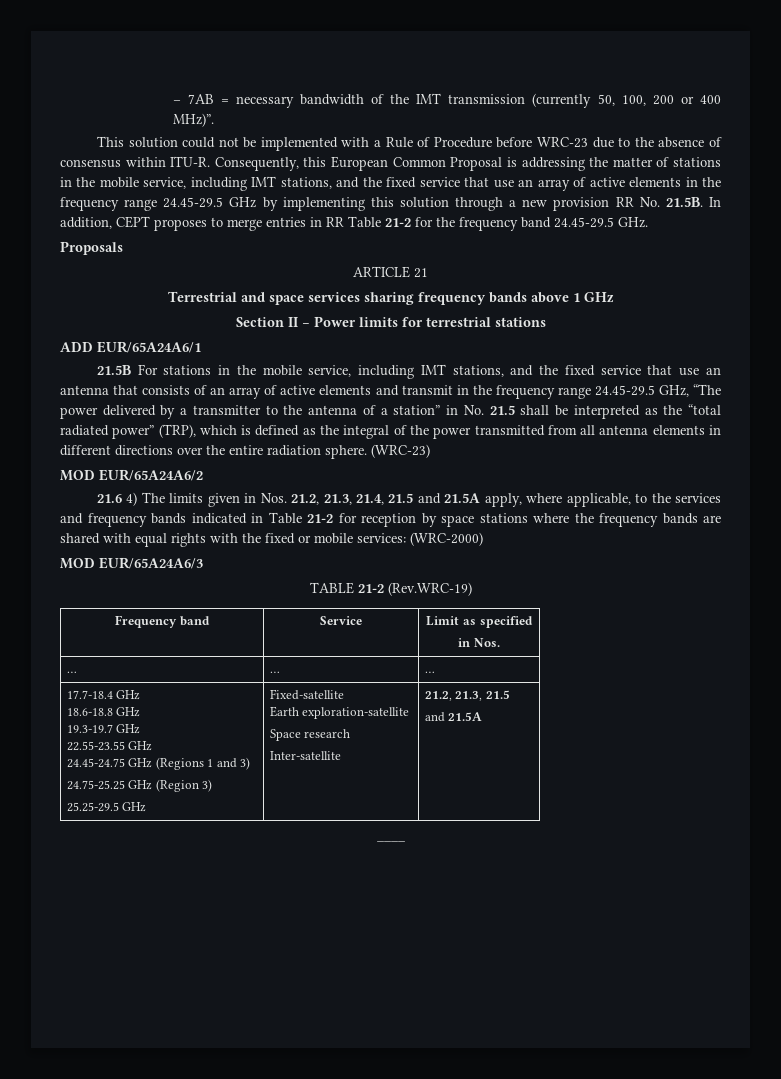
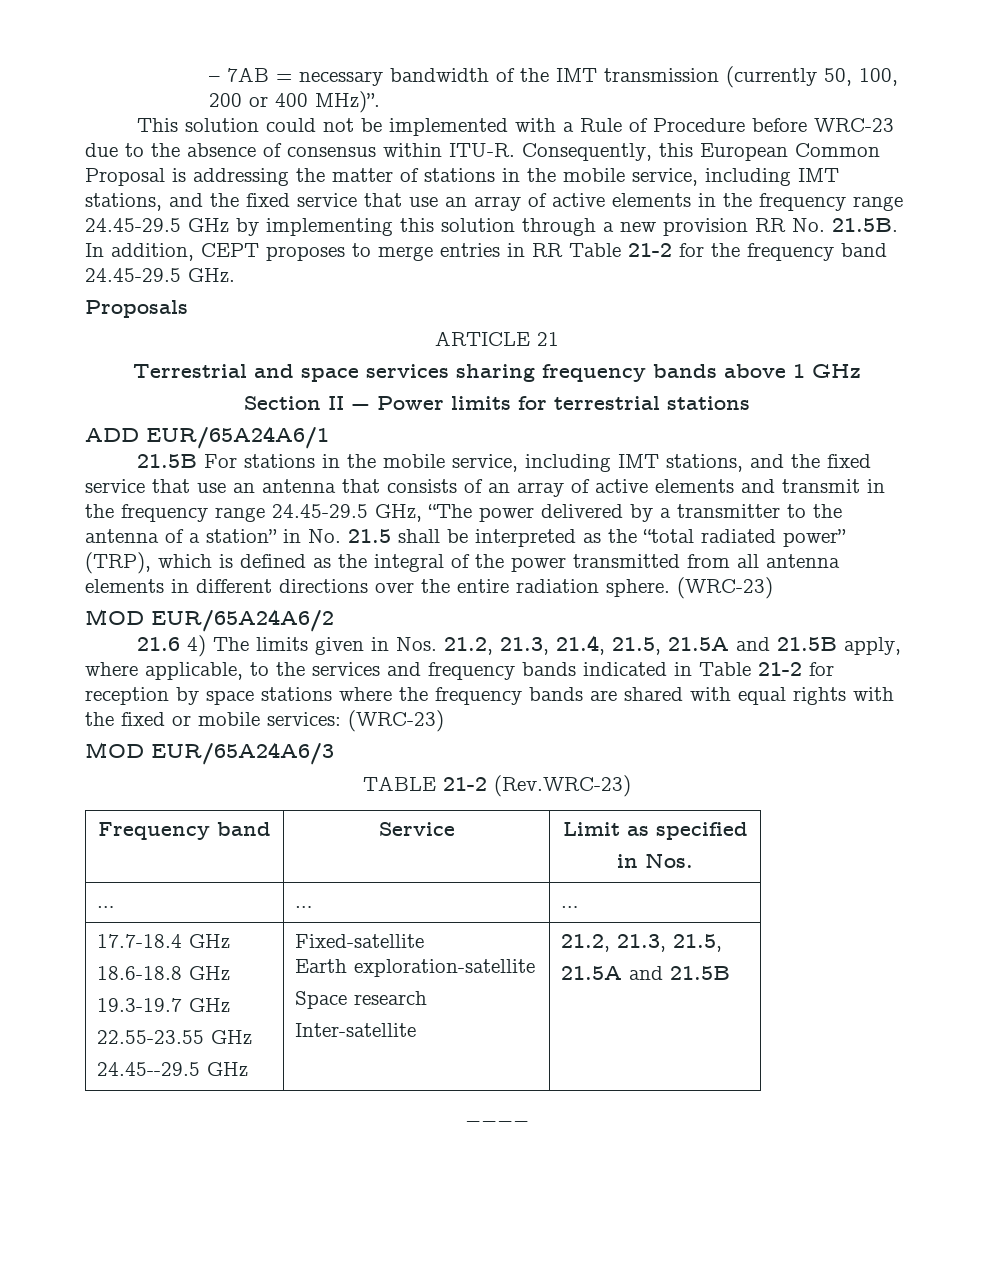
- 21.6 4) The limits given in Nos. 21.2, 21.3, 21.4, 21.5 and 21.5A apply, where applicable, to the services and frequency bands indicated in Table 21-2 for reception by space stations where the frequency bands are shared with equal rights with the fixed or mobile services: (WRC-2000)
+ 21.6 4) The limits given in Nos. 21.2, 21.3, 21.4, 21.5, 21.5A and 21.5B apply, where applicable, to the services and frequency bands indicated in Table 21-2 for reception by space stations where the frequency bands are shared with equal rights with the fixed or mobile services: (WRC-23)
- TABLE 21-2 (Rev.WRC-19)
+ TABLE 21-2 (Rev.WRC-23)
  17.7-18.4 GHz
  18.6-18.8 GHz
  19.3-19.7 GHz
  22.55-23.55 GHz
- 24.45-24.75 GHz (Regions 1 and 3)
- 24.75-25.25 GHz (Region 3)
- 25.25-29.5 GHz | Fixed-satellite
+ 24.45--29.5 GHz | Fixed-satellite
  Earth exploration-satellite
  Space research
- Inter-satellite | 21.2, 21.3, 21.5
- and 21.5A
+ Inter-satellite | 21.2, 21.3, 21.5,
+ 21.5A and 21.5B

